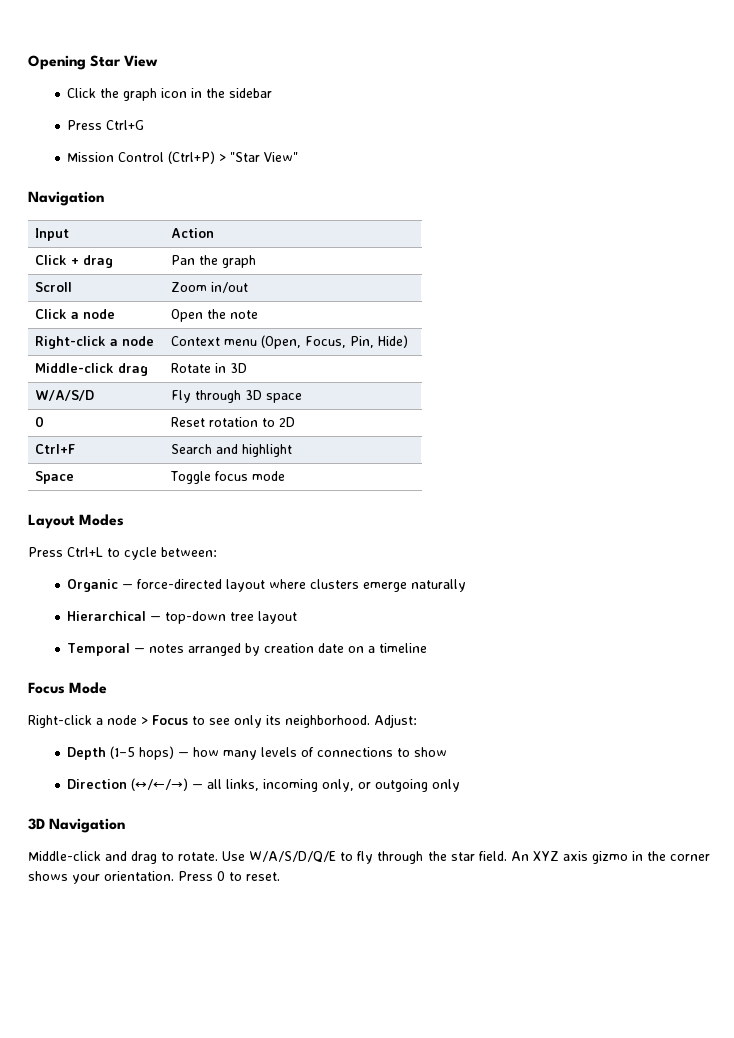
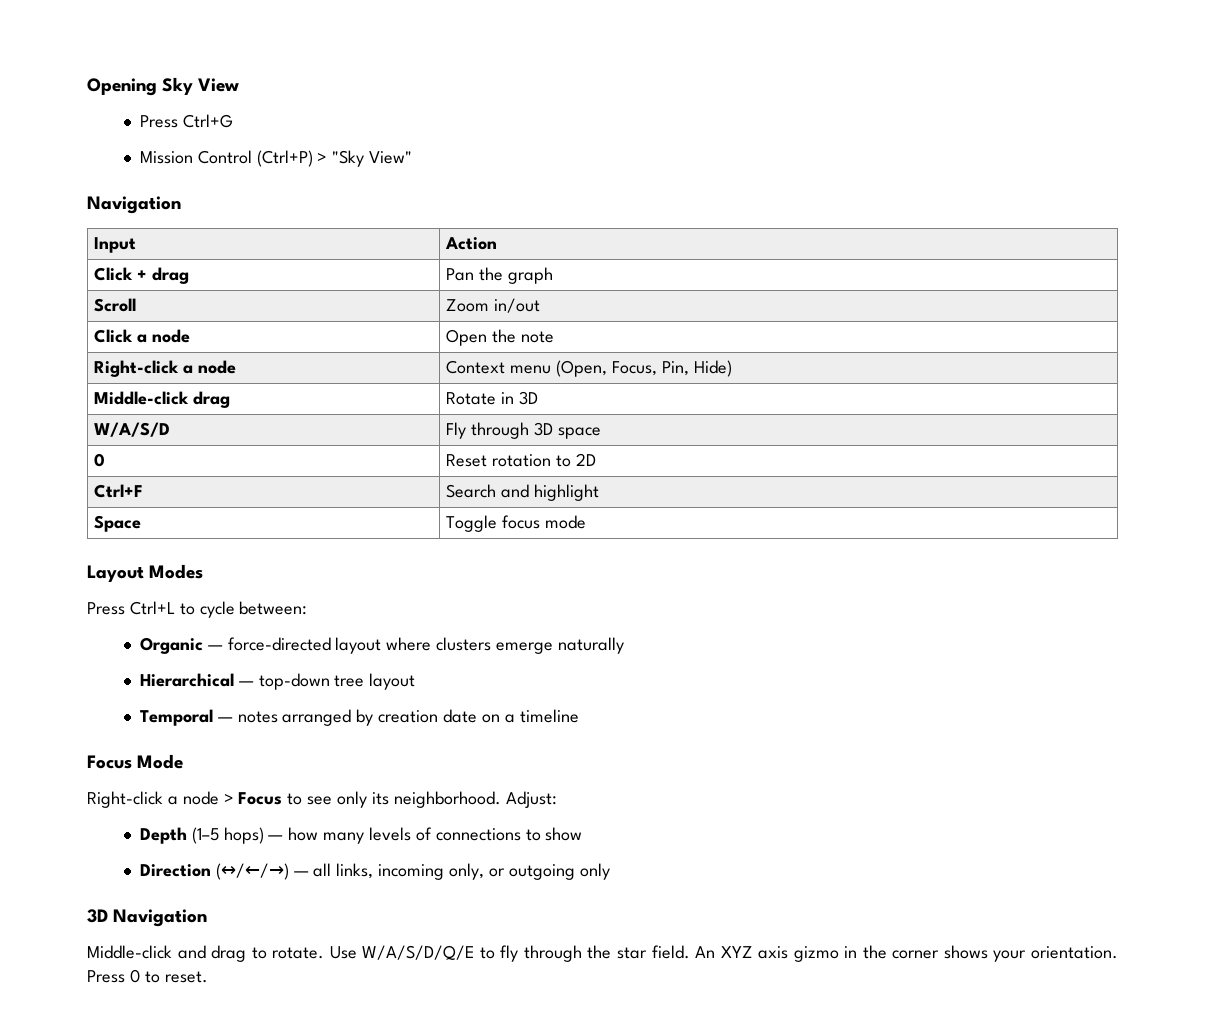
- Opening Star View
+ Opening Sky View
- Click the graph icon in the sidebar
- Mission Control (Ctrl+P) > "Star View"
+ Mission Control (Ctrl+P) > "Sky View"

